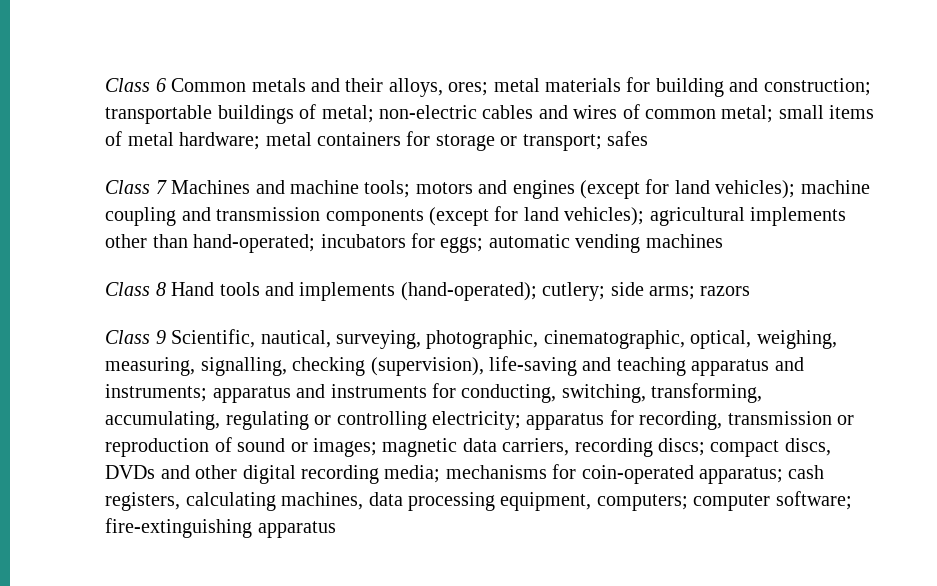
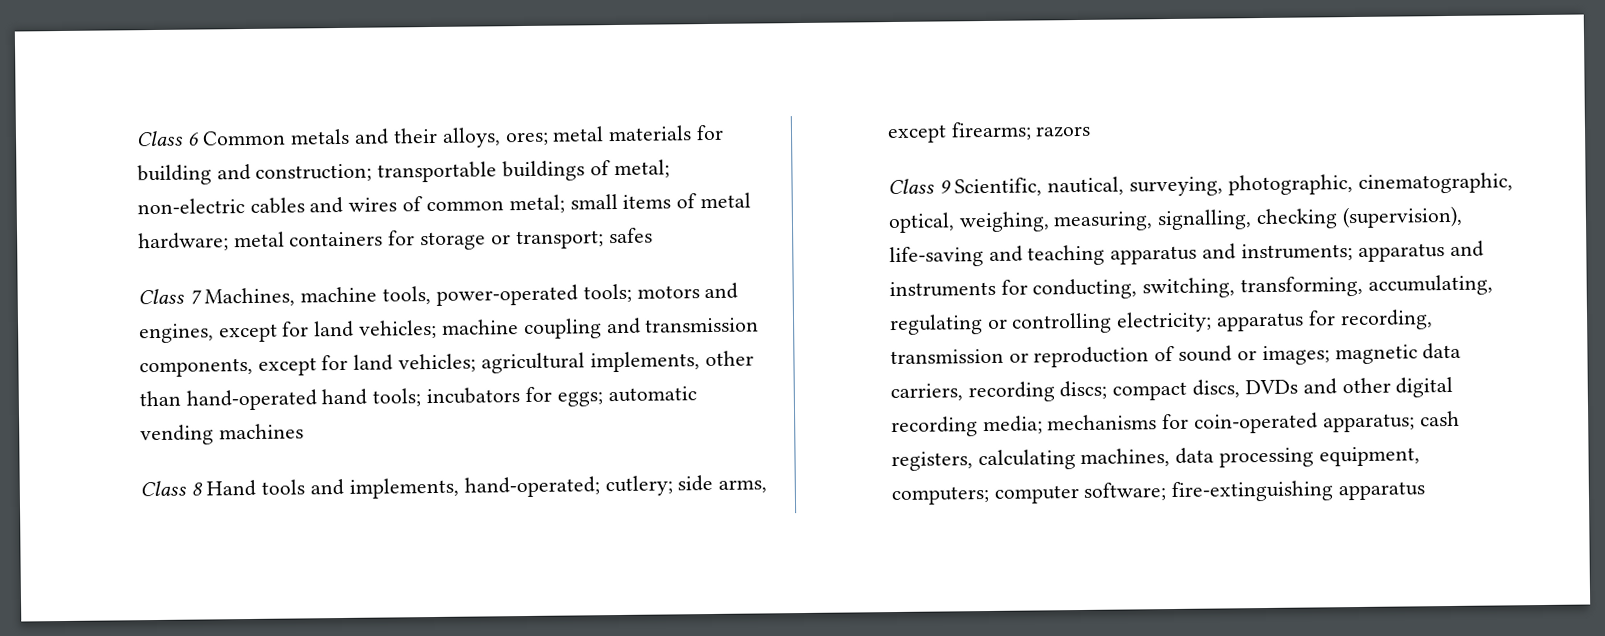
- Class 7 Machines and machine tools; motors and engines (except for land vehicles); machine coupling and transmission components (except for land vehicles); agricultural implements other than hand-operated; incubators for eggs; automatic vending machines
+ Class 7 Machines, machine tools, power-operated tools; motors and engines, except for land vehicles; machine coupling and transmission components, except for land vehicles; agricultural implements, other than hand-operated hand tools; incubators for eggs; automatic vending machines
- Class 8 Hand tools and implements (hand-operated); cutlery; side arms; razors
+ Class 8 Hand tools and implements, hand-operated; cutlery; side arms, except firearms; razors

